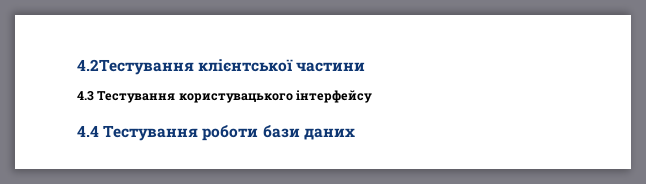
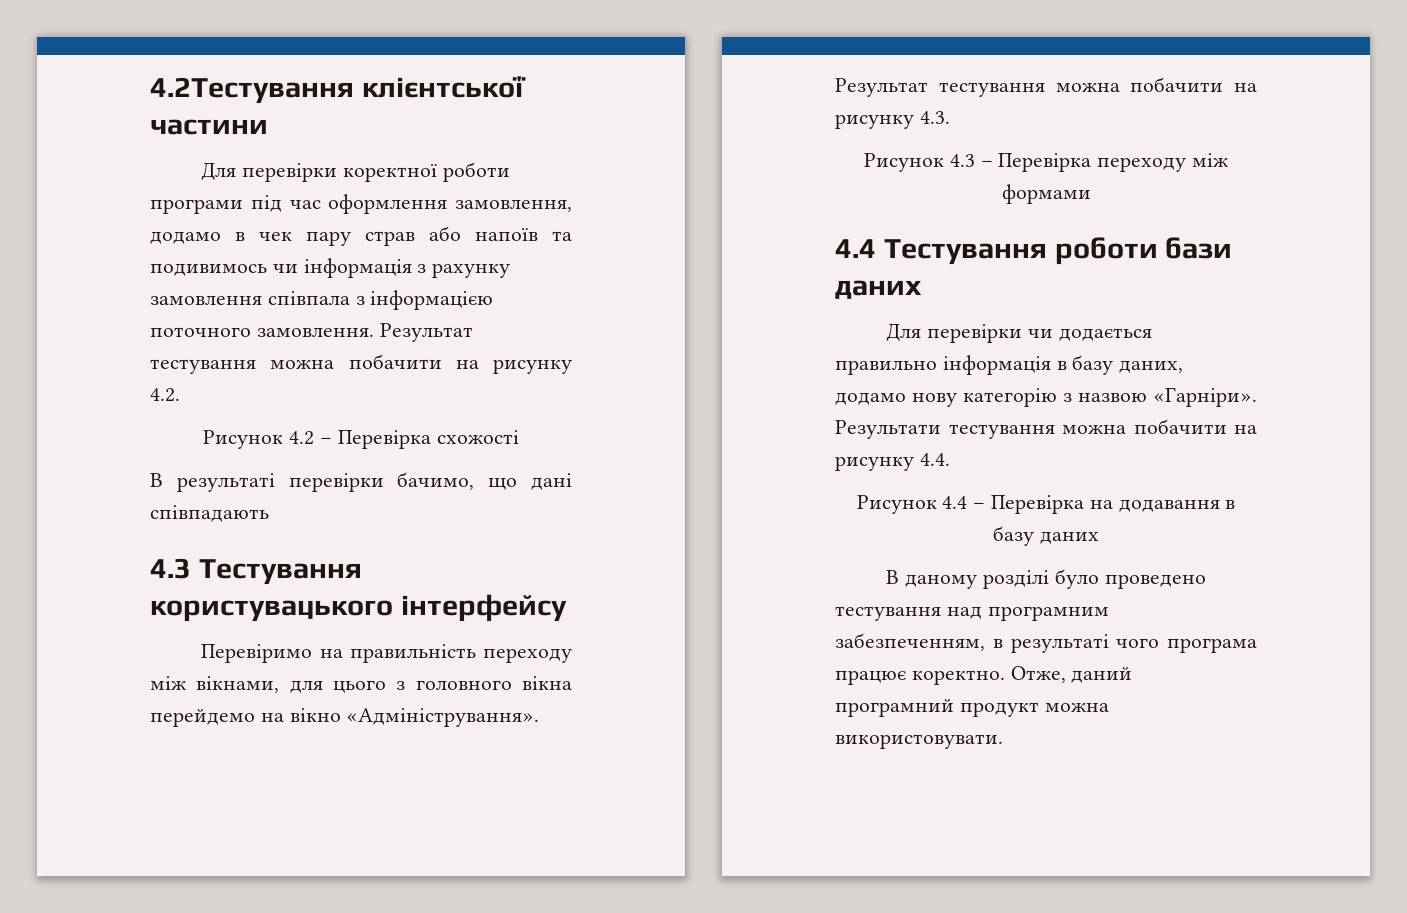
+ Для перевірки коректної роботи програми під час оформлення замовлення, додамо в чек пару страв або напоїв та подивимось чи інформація з рахунку замовлення співпала з інформацією поточного замовлення. Результат тестування можна побачити на рисунку 4.2.
+ Рисунок 4.2 – Перевірка схожості
+ В результаті перевірки бачимо, що дані співпадають
  4.3 Тестування користувацького інтерфейсу
+ Перевіримо на правильність переходу між вікнами, для цього з головного вікна перейдемо на вікно «Адміністрування». Результат тестування можна побачити на рисунку 4.3.
+ Рисунок 4.3 – Перевірка переходу між формами
+ Для перевірки чи додається правильно інформація в базу даних, додамо нову категорію з назвою «Гарніри». Результати тестування можна побачити на рисунку 4.4.
+ Рисунок 4.4 – Перевірка на додавання в базу даних
+ В даному розділі було проведено тестування над програмним забезпеченням, в результаті чого програма працює коректно. Отже, даний програмний продукт можна використовувати.

